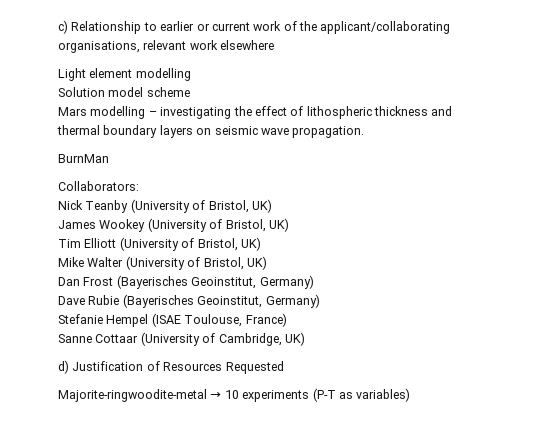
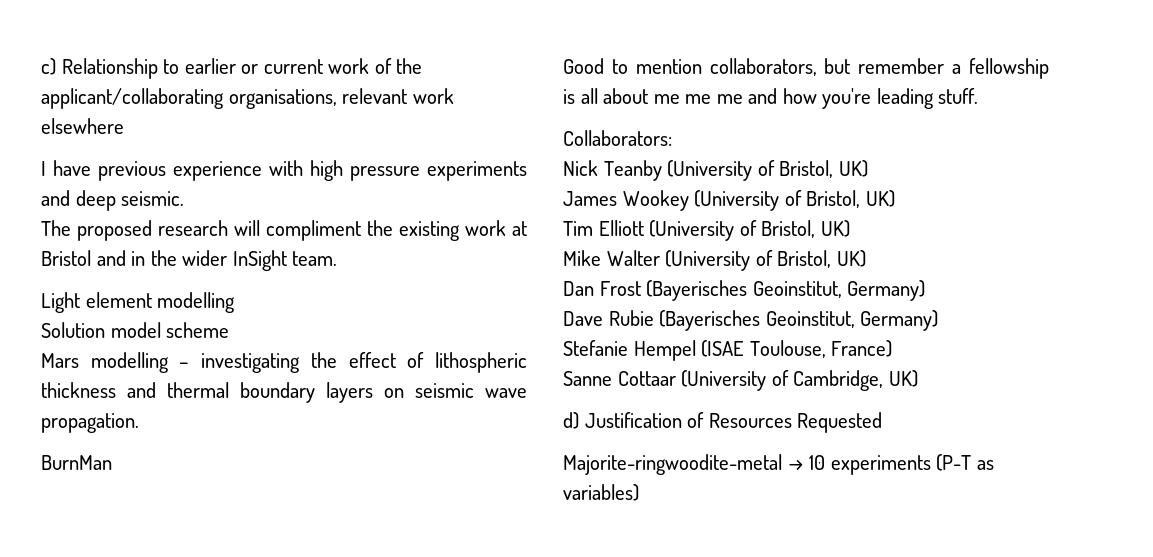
+ I have previous experience with high pressure experiments and deep seismic.
+ The proposed research will compliment the existing work at Bristol and in the wider InSight team.
+ Good to mention collaborators, but remember a fellowship is all about me me me and how you're leading stuff.

